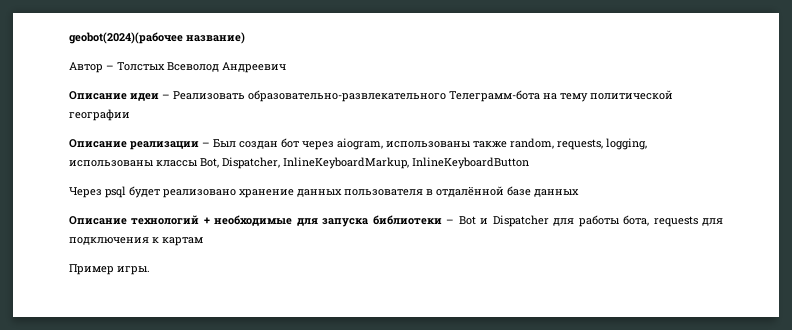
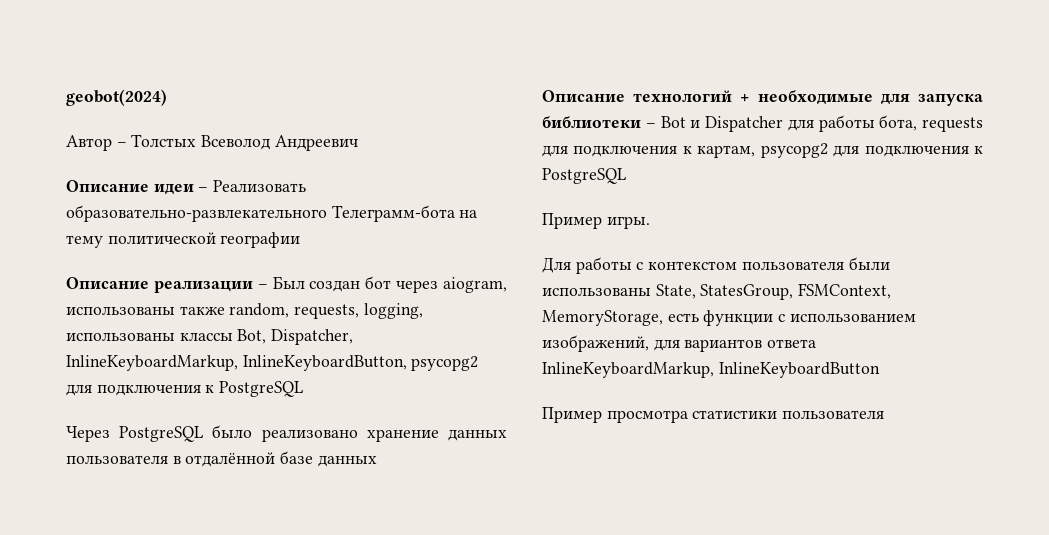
- geobot(2024)(рабочее название)
+ geobot(2024)
- Описание реализации – Был создан бот через aiogram, использованы также random, requests, logging, использованы классы Bot, Dispatcher, InlineKeyboardMarkup, InlineKeyboardButton
+ Описание реализации – Был создан бот через aiogram, использованы также random, requests, logging, использованы классы Bot, Dispatcher, InlineKeyboardMarkup, InlineKeyboardButton, psycopg2 для подключения к PostgreSQL
- Через psql будет реализовано хранение данных пользователя в отдалённой базе данных
+ Через PostgreSQL было реализовано хранение данных пользователя в отдалённой базе данных
- Описание технологий + необходимые для запуска библиотеки – Bot и Dispatcher для работы бота, requests для подключения к картам
+ Описание технологий + необходимые для запуска библиотеки – Bot и Dispatcher для работы бота, requests для подключения к картам, psycopg2 для подключения к PostgreSQL
  Пример игры.
+ Для работы с контекстом пользователя были использованы State, StatesGroup, FSMContext, MemoryStorage, есть функции с использованием изображений, для вариантов ответа InlineKeyboardMarkup, InlineKeyboardButton
+ Пример просмотра статистики пользователя

